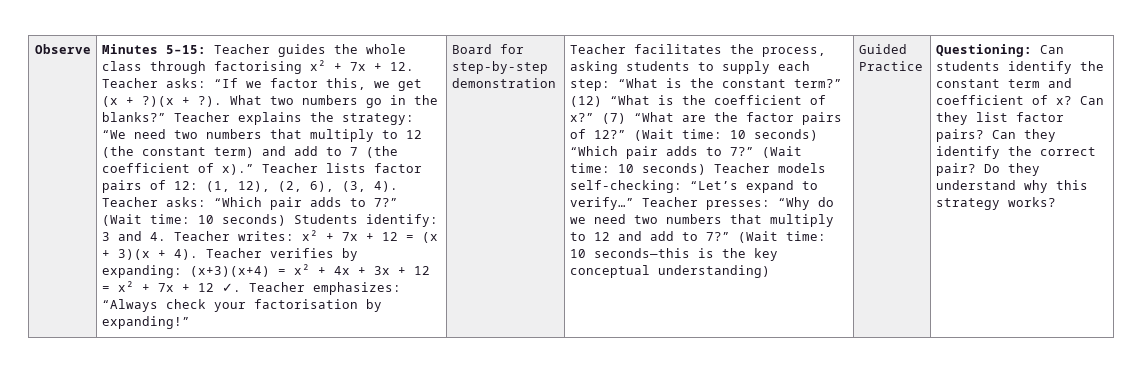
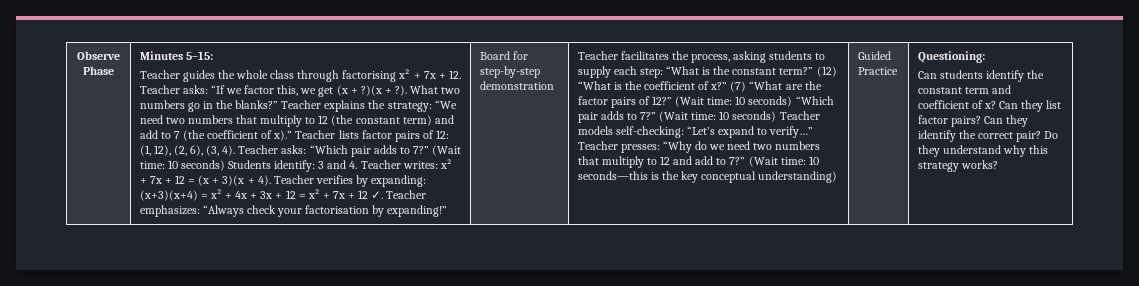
- Observe
+ Observe Phase
- Minutes 5–15: Teacher guides the whole class through factorising x² + 7x + 12. Teacher asks: “If we factor this, we get (x + ?)(x + ?).
+ Minutes 5–15:
+ Teacher guides the whole class through factorising x² + 7x + 12. Teacher asks: “If we factor this, we get (x + ?)(x + ?).
- Questioning: Can students identify the constant term and coefficient of x?
+ Questioning:
+ Can students identify the constant term and coefficient of x?

